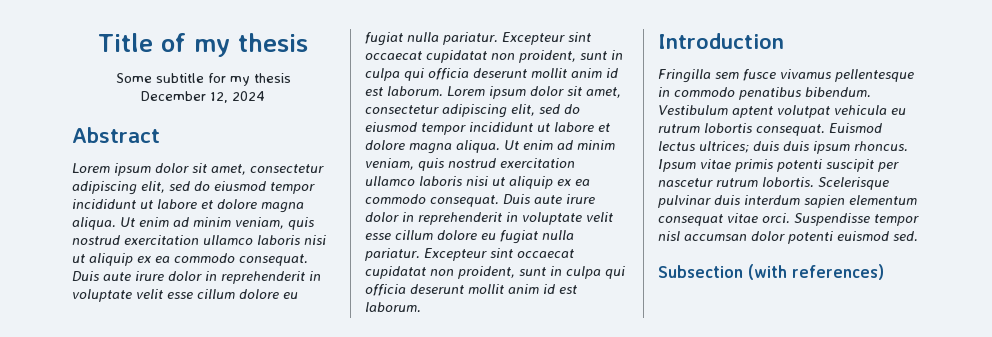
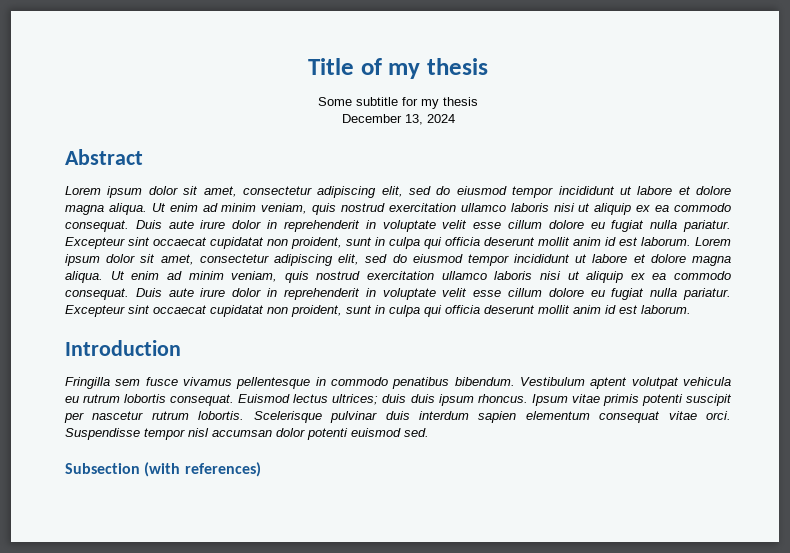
- December 12, 2024
+ December 13, 2024

